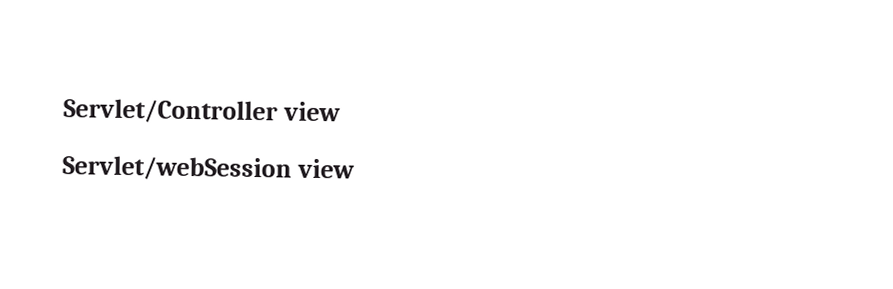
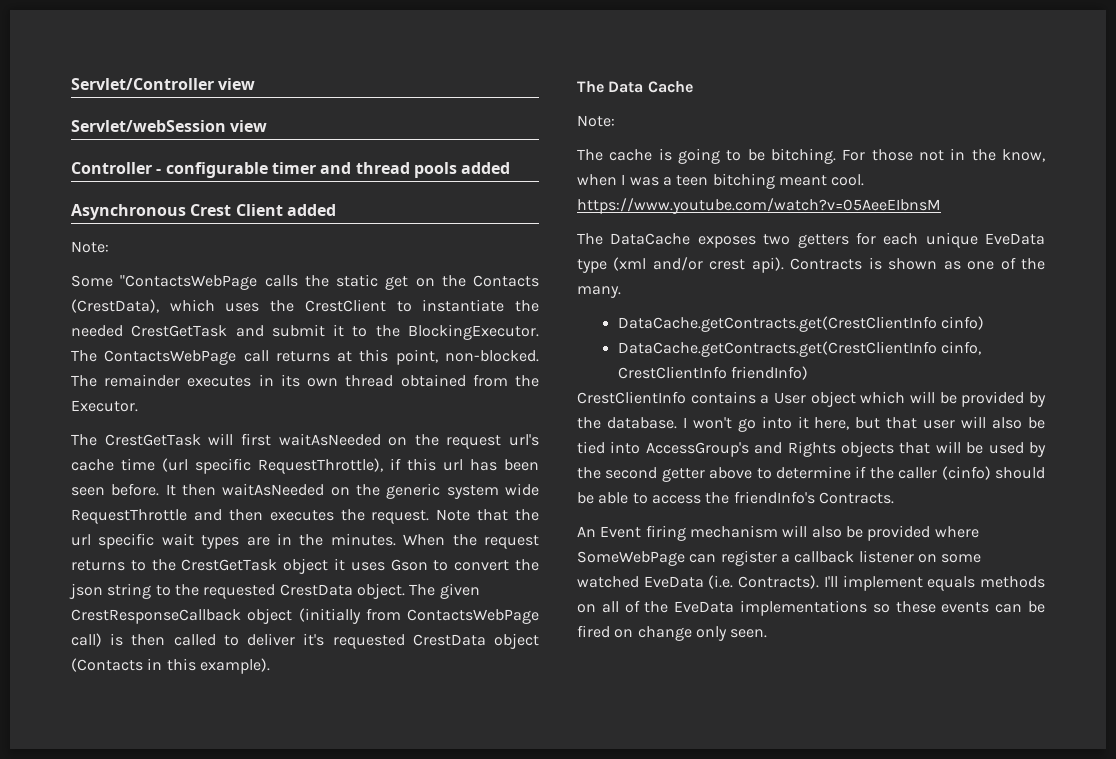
+ Controller - configurable timer and thread pools added
+ Asynchronous Crest Client added
+ Note:
+ Some "ContactsWebPage calls the static get on the Contacts (CrestData), which uses the CrestClient to instantiate the needed CrestGetTask and submit it to the BlockingExecutor. The ContactsWebPage call returns at this point, non-blocked. The remainder executes in its own thread obtained from the Executor.
+ The CrestGetTask will first waitAsNeeded on the request url's cache time (url specific RequestThrottle), if this url has been seen before. It then waitAsNeeded on the generic system wide RequestThrottle and then executes the request. Note that the url specific wait types are in the minutes. When the request returns to the CrestGetTask object it uses Gson to convert the json string to the requested CrestData object. The given CrestResponseCallback object (initially from ContactsWebPage call) is then called to deliver it's requested CrestData object (Contacts in this example).
+ The Data Cache
+ Note:
+ The cache is going to be bitching. For those not in the know, when I was a teen bitching meant cool. https://www.youtube.com/watch?v=05AeeEIbnsM
+ The DataCache exposes two getters for each unique EveData type (xml and/or crest api). Contracts is shown as one of the many.
+ DataCache.getContracts.get(CrestClientInfo cinfo)
+ DataCache.getContracts.get(CrestClientInfo cinfo, CrestClientInfo friendInfo)
+ CrestClientInfo contains a User object which will be provided by the database. I won't go into it here, but that user will also be tied into AccessGroup's and Rights objects that will be used by the second getter above to determine if the caller (cinfo) should be able to access the friendInfo's Contracts.
+ An Event firing mechanism will also be provided where SomeWebPage can register a callback listener on some watched EveData (i.e. Contracts). I'll implement equals methods on all of the EveData implementations so these events can be fired on change only seen.

